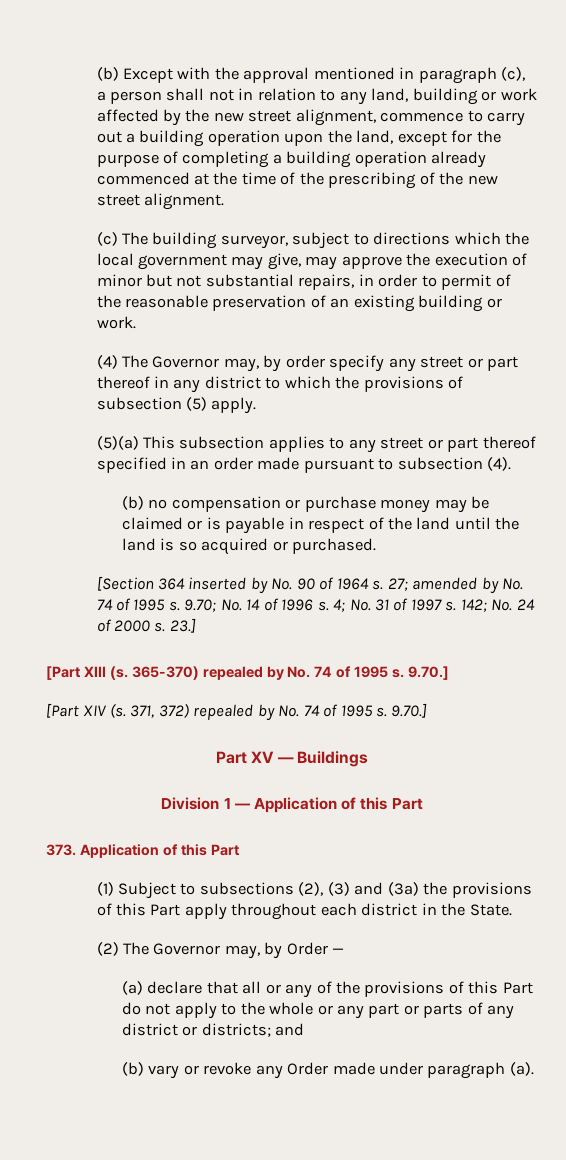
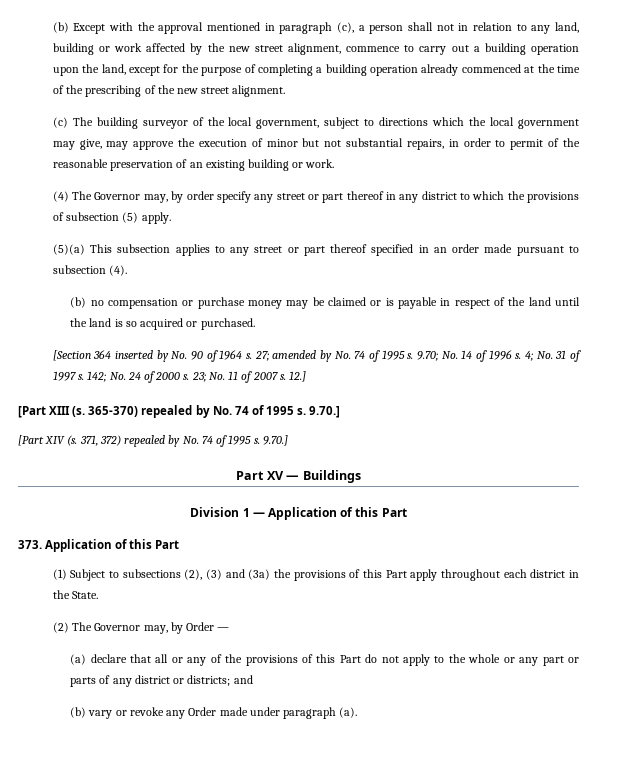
- (c) The building surveyor, subject to directions which the local government may give, may approve the execution of minor but not substantial repairs, in order to permit of the reasonable preservation of an existing building or work.
+ (c) The building surveyor of the local government, subject to directions which the local government may give, may approve the execution of minor but not substantial repairs, in order to permit of the reasonable preservation of an existing building or work.
- 23.]
+ 23; No. 11 of 2007 s. 12.]

